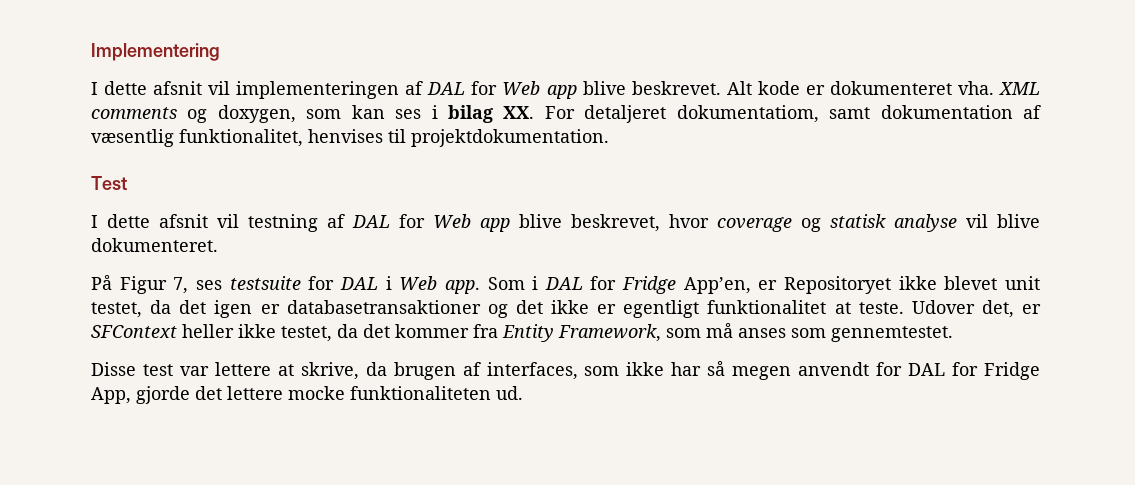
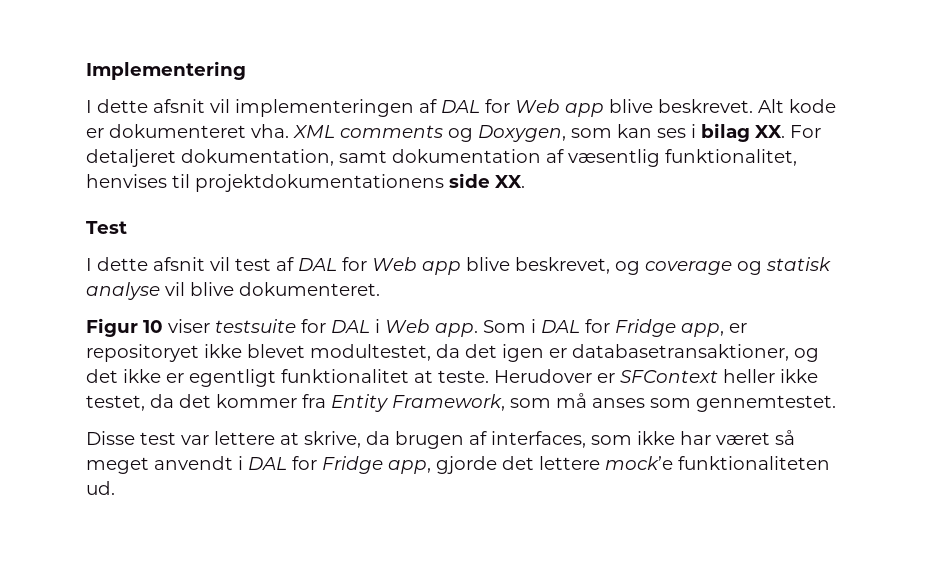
- XML comments og doxygen, som kan ses i bilag XX. For detaljeret dokumentatiom, samt dokumentation af væsentlig funktionalitet, henvises til projektdokumentation.
+ XML comments og Doxygen, som kan ses i bilag XX. For detaljeret dokumentation, samt dokumentation af væsentlig funktionalitet, henvises til projektdokumentationens side XX.
- I dette afsnit vil testning af DAL for Web app blive beskrevet, hvor coverage og statisk analyse vil blive dokumenteret.
+ I dette afsnit vil test af DAL for Web app blive beskrevet, og coverage og statisk analyse vil blive dokumenteret.
- På Figur 7, ses testsuite for DAL i Web app.
+ Figur 10 viser testsuite for DAL i Web app.
- Som i DAL for Fridge App’en, er Repositoryet ikke blevet unit testet, da det igen er databasetransaktioner og det ikke er egentligt funktionalitet at teste.
+ Som i DAL for Fridge app, er repositoryet ikke blevet modultestet, da det igen er databasetransaktioner, og det ikke er egentligt funktionalitet at teste.
- Udover det, er SFContext heller ikke testet, da det kommer fra Entity Framework, som må anses som gennemtestet.
+ Herudover er SFContext heller ikke testet, da det kommer fra Entity Framework, som må anses som gennemtestet.
- Disse test var lettere at skrive, da brugen af interfaces, som ikke har så megen anvendt for DAL for Fridge App, gjorde det lettere mocke funktionaliteten ud.
+ Disse test var lettere at skrive, da brugen af interfaces, som ikke har været så meget anvendt i DAL for Fridge app, gjorde det lettere mock’e funktionaliteten ud.

